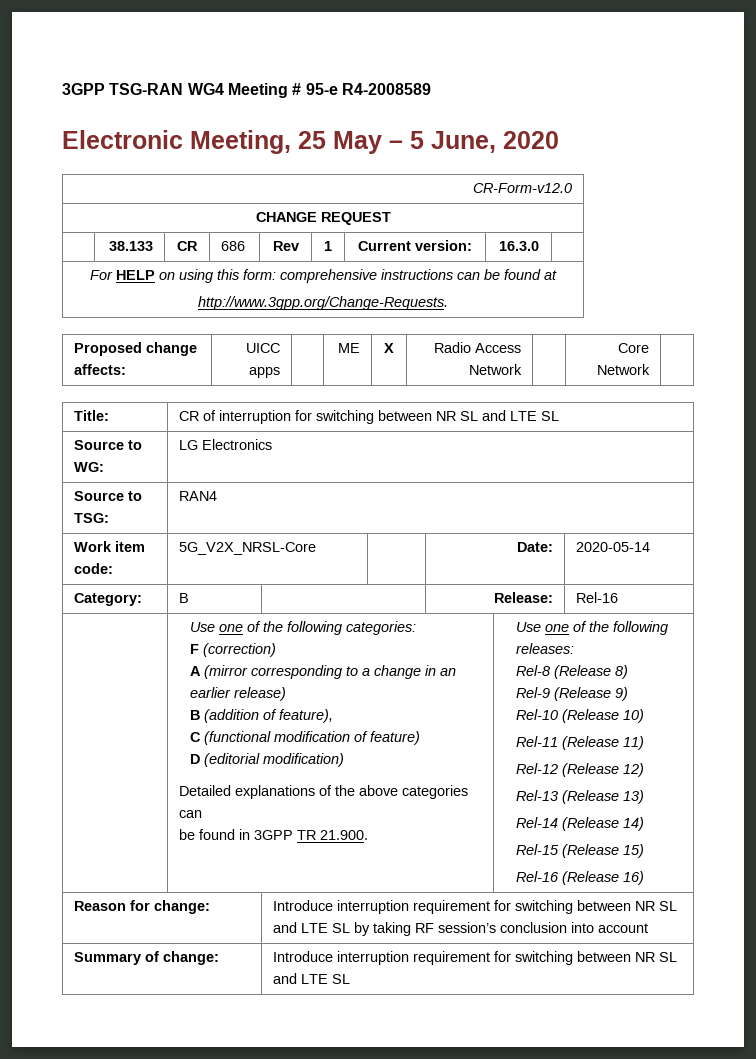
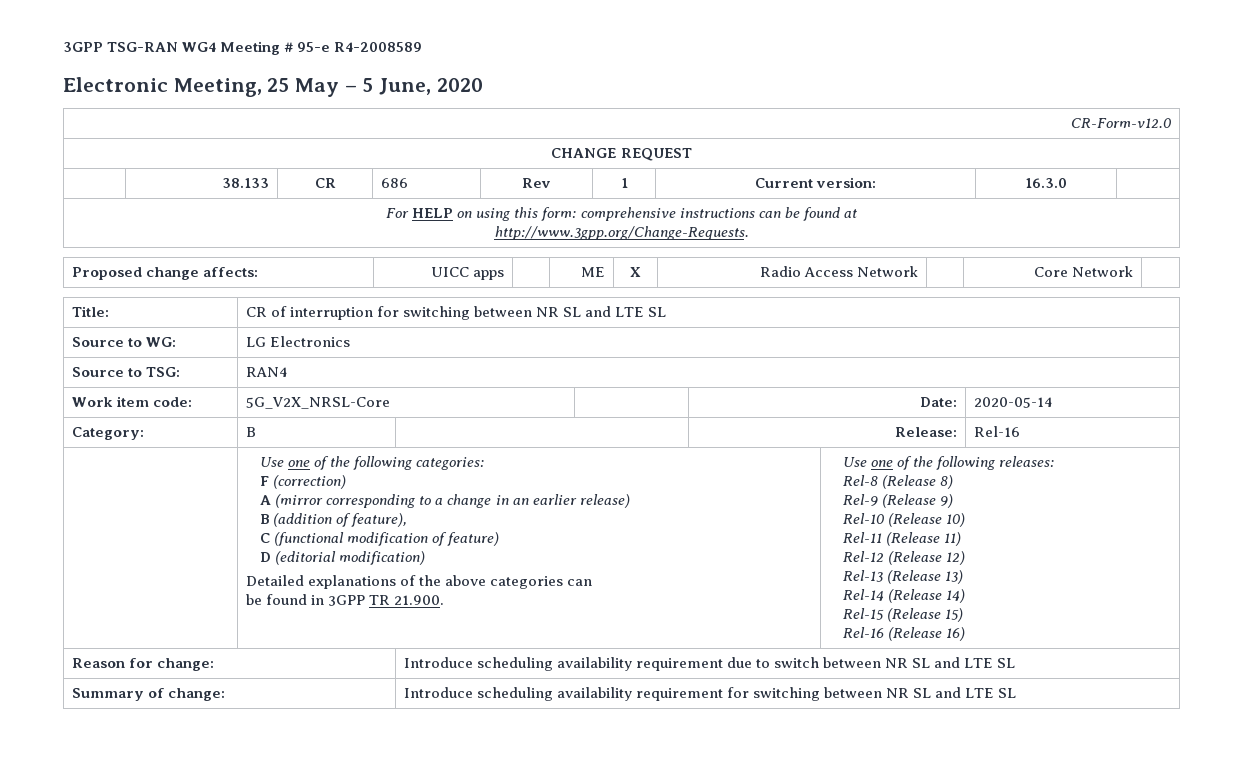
- Reason for change: | Introduce interruption requirement for switching between NR SL and LTE SL by taking RF session’s conclusion into account
- Summary of change: | Introduce interruption requirement for switching between NR SL and LTE SL
+ Reason for change: | Introduce scheduling availability requirement due to switch between NR SL and LTE SL
+ Summary of change: | Introduce scheduling availability requirement for switching between NR SL and LTE SL

